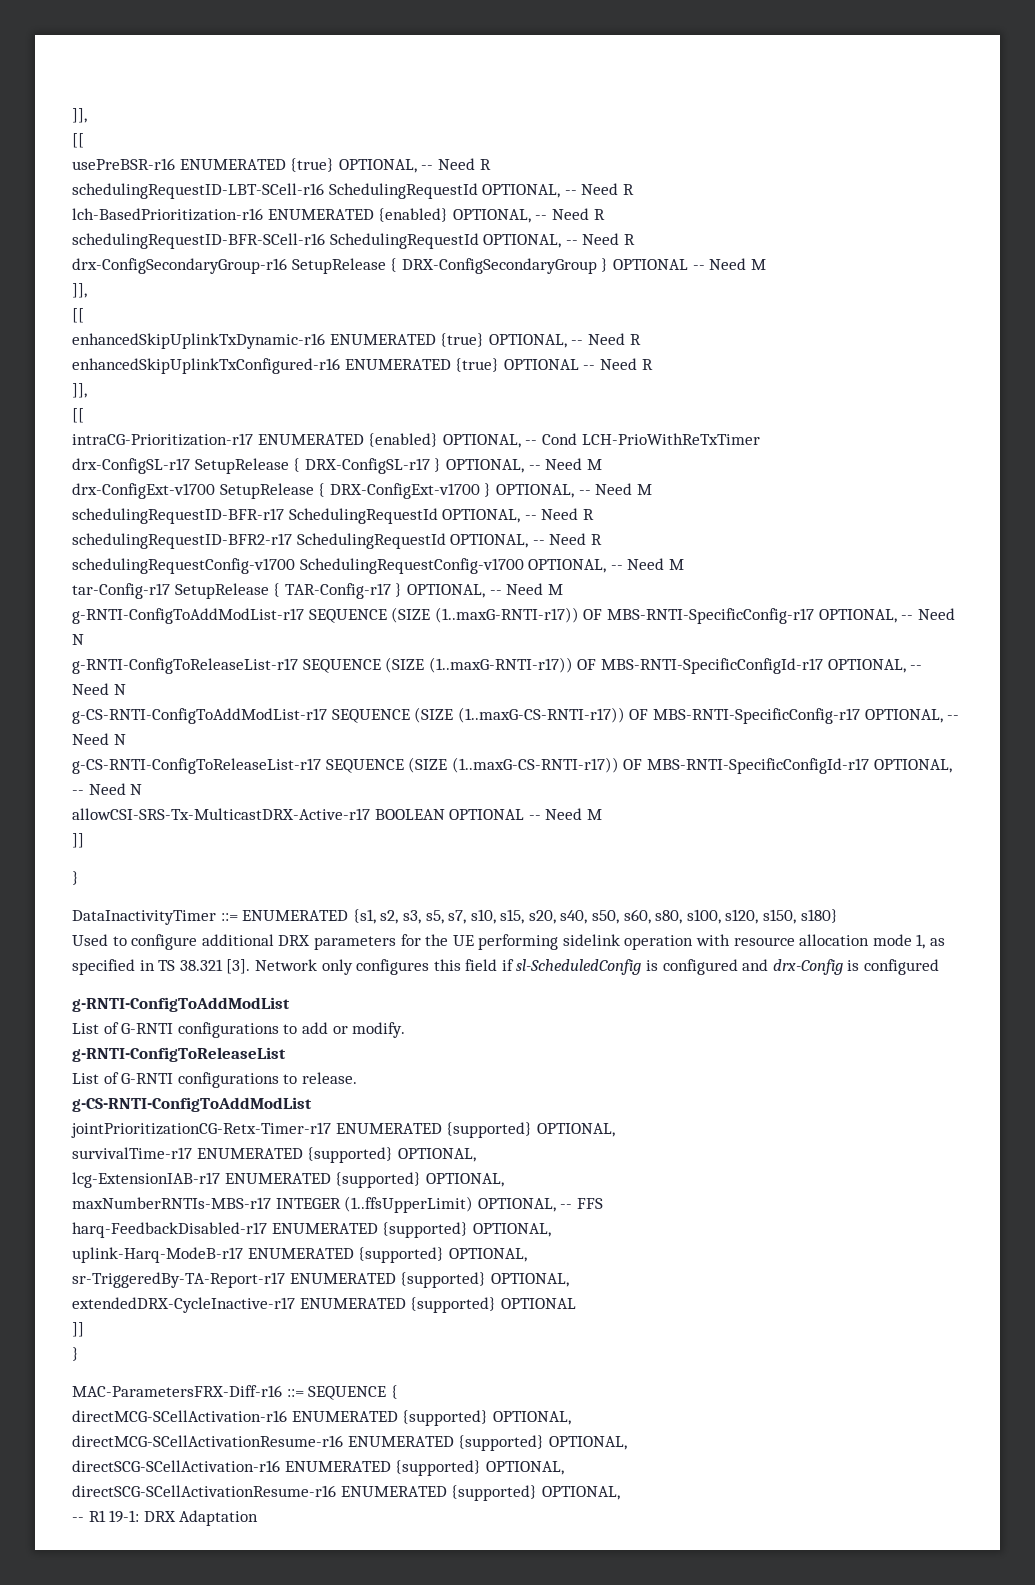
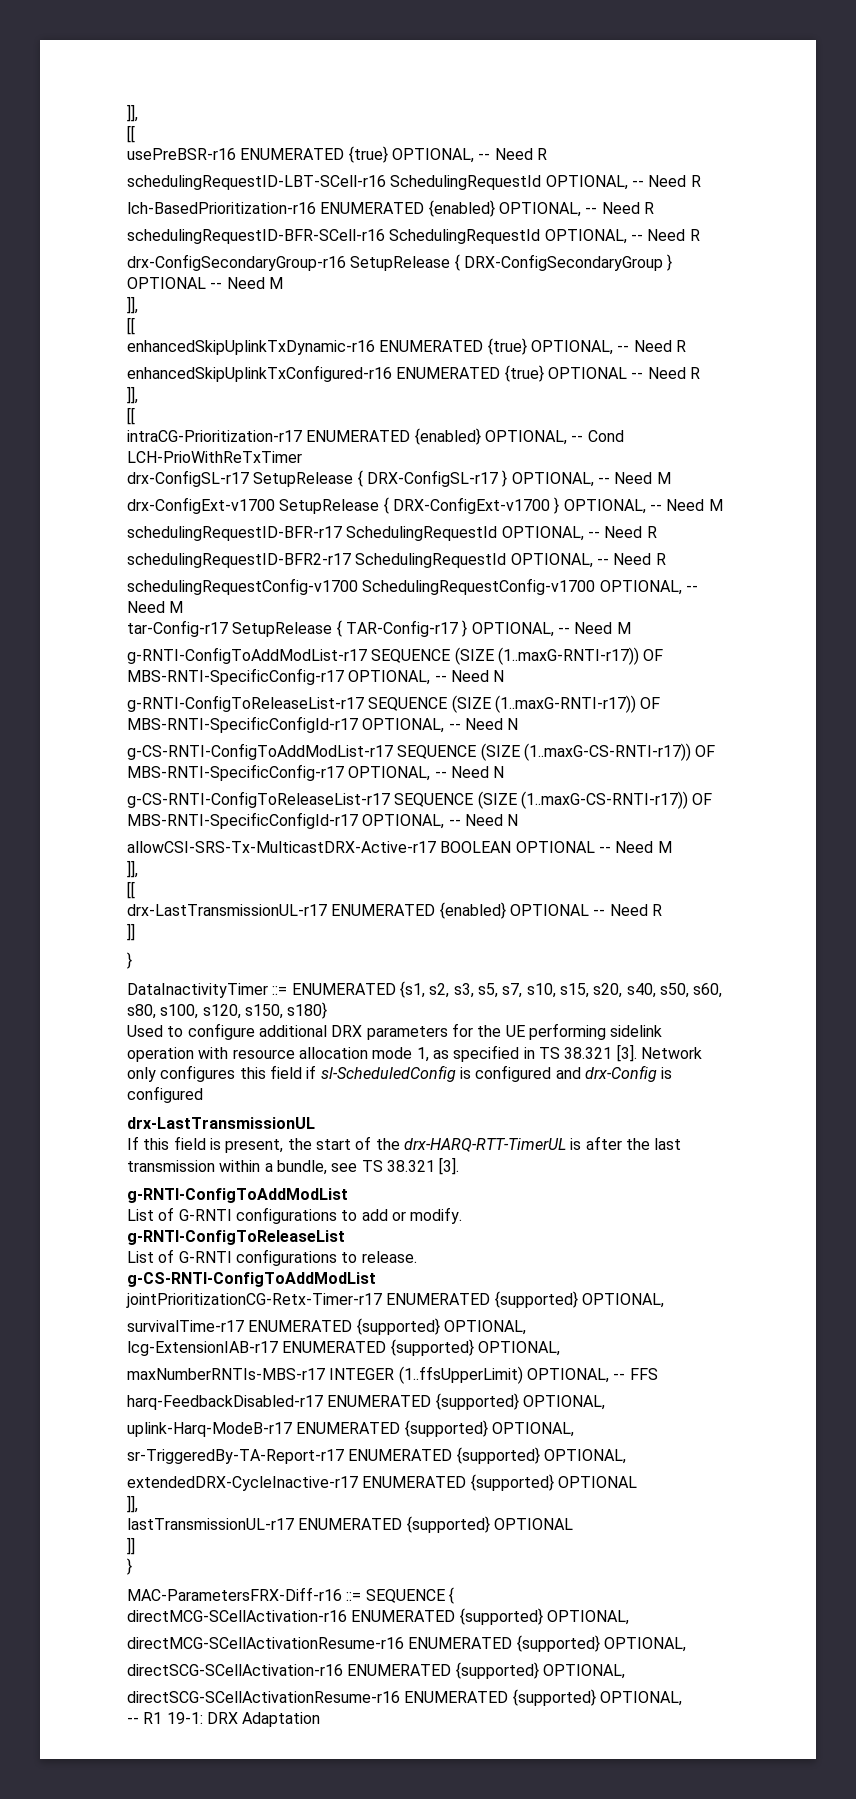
  allowCSI-SRS-Tx-MulticastDRX-Active-r17 BOOLEAN OPTIONAL -- Need M
+ ]],
+ [[
+ drx-LastTransmissionUL-r17 ENUMERATED {enabled} OPTIONAL -- Need R
+ drx-LastTransmissionUL
+ If this field is present, the start of the drx-HARQ-RTT-TimerUL is after the last transmission within a bundle, see TS 38.321 [3].
  extendedDRX-CycleInactive-r17 ENUMERATED {supported} OPTIONAL
+ ]],
+ lastTransmissionUL-r17 ENUMERATED {supported} OPTIONAL

